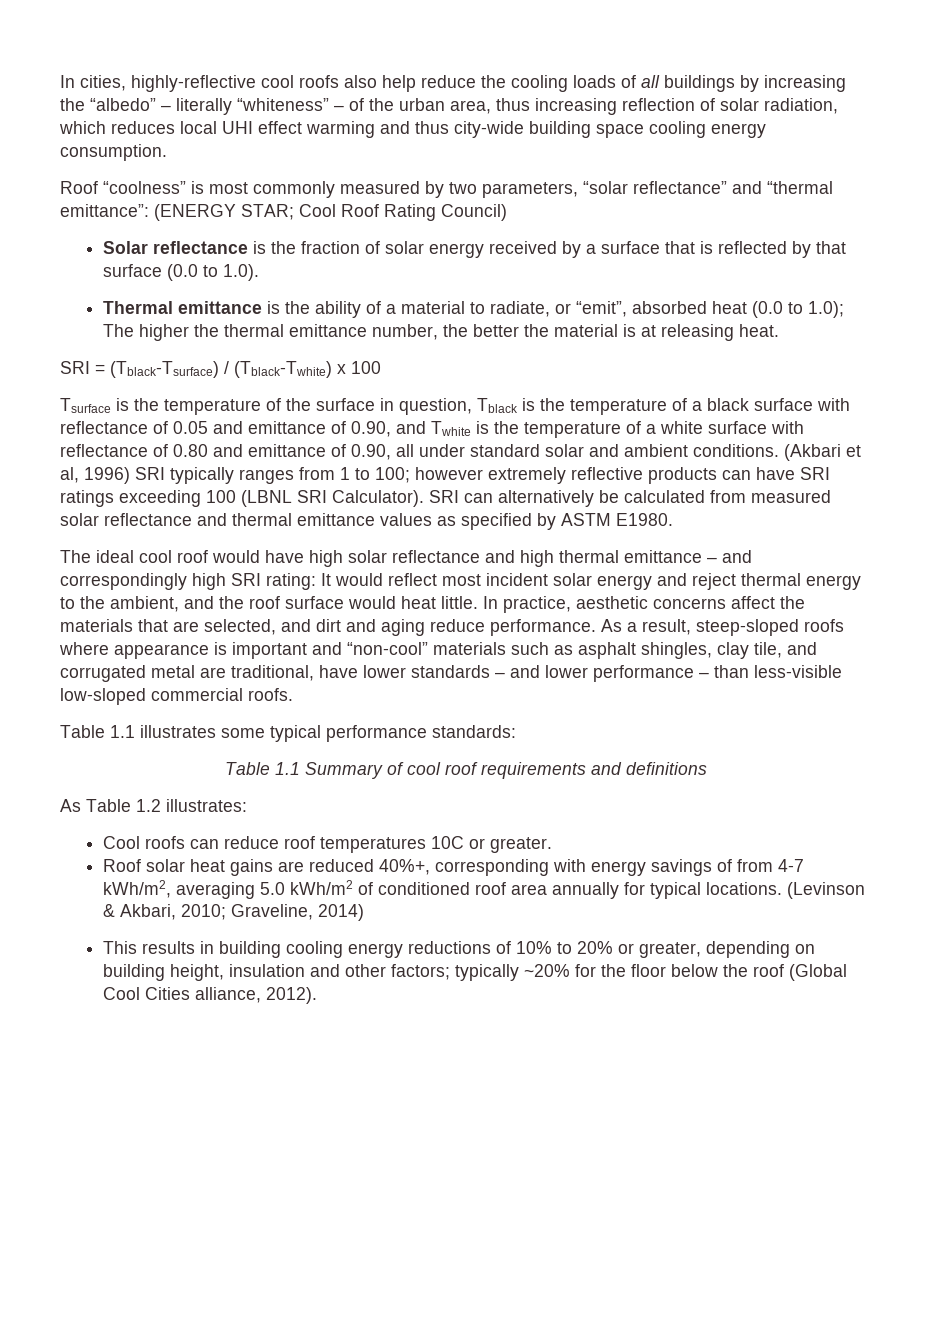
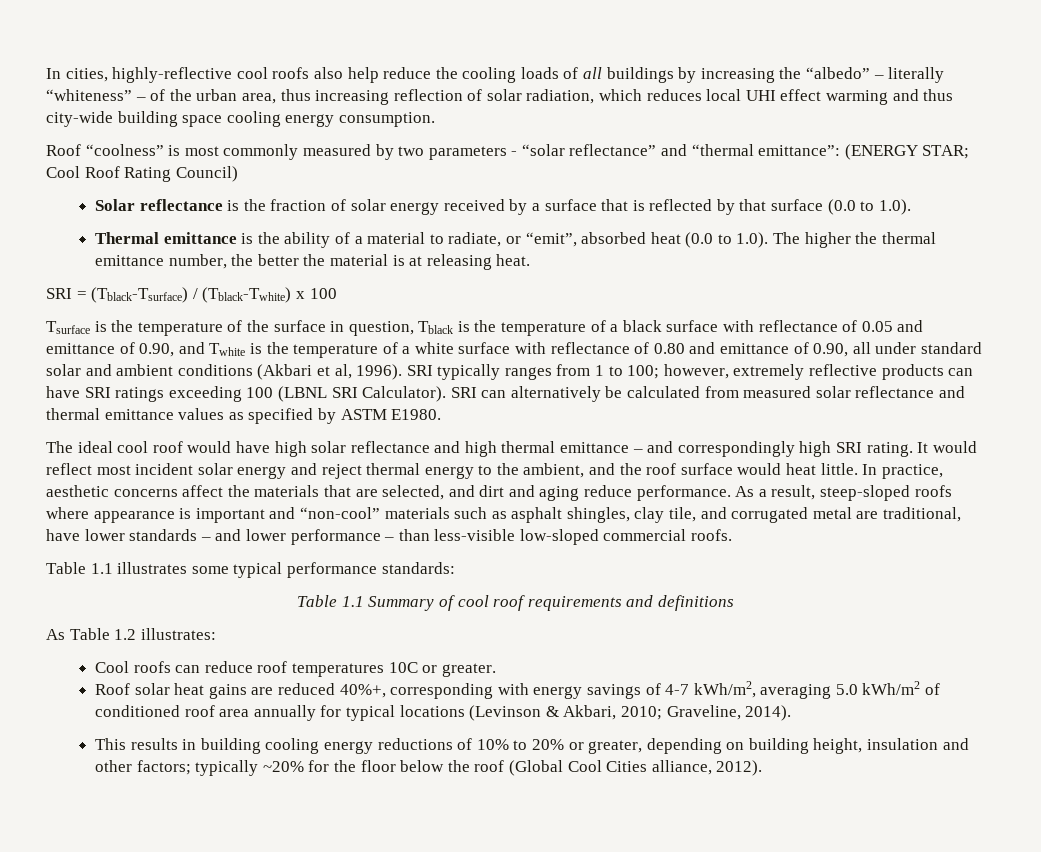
- Roof “coolness” is most commonly measured by two parameters, “solar reflectance” and “thermal emittance”: (ENERGY STAR; Cool Roof Rating Council)
+ Roof “coolness” is most commonly measured by two parameters - “solar reflectance” and “thermal emittance”: (ENERGY STAR; Cool Roof Rating Council)
- Thermal emittance is the ability of a material to radiate, or “emit”, absorbed heat (0.0 to 1.0); The higher the thermal emittance number, the better the material is at releasing heat.
+ Thermal emittance is the ability of a material to radiate, or “emit”, absorbed heat (0.0 to 1.0). The higher the thermal emittance number, the better the material is at releasing heat.
- Tsurface is the temperature of the surface in question, Tblack is the temperature of a black surface with reflectance of 0.05 and emittance of 0.90, and Twhite is the temperature of a white surface with reflectance of 0.80 and emittance of 0.90, all under standard solar and ambient conditions. (Akbari et al, 1996) SRI typically ranges from 1 to 100;
+ Tsurface is the temperature of the surface in question, Tblack is the temperature of a black surface with reflectance of 0.05 and emittance of 0.90, and Twhite is the temperature of a white surface with reflectance of 0.80 and emittance of 0.90, all under standard solar and ambient conditions (Akbari et al, 1996). SRI typically ranges from 1 to 100;
- however extremely reflective products can have SRI ratings exceeding 100 (LBNL SRI Calculator).
+ however, extremely reflective products can have SRI ratings exceeding 100 (LBNL SRI Calculator).
- The ideal cool roof would have high solar reflectance and high thermal emittance – and correspondingly high SRI rating: It would reflect most incident solar energy and reject thermal energy to the ambient, and the roof surface would heat little.
+ The ideal cool roof would have high solar reflectance and high thermal emittance – and correspondingly high SRI rating. It would reflect most incident solar energy and reject thermal energy to the ambient, and the roof surface would heat little.
- Roof solar heat gains are reduced 40%+, corresponding with energy savings of from 4-7 kWh/m2, averaging 5.0 kWh/m2 of conditioned roof area annually for typical locations. (Levinson & Akbari, 2010; Graveline, 2014)
+ Roof solar heat gains are reduced 40%+, corresponding with energy savings of 4-7 kWh/m2, averaging 5.0 kWh/m2 of conditioned roof area annually for typical locations (Levinson & Akbari, 2010; Graveline, 2014).

